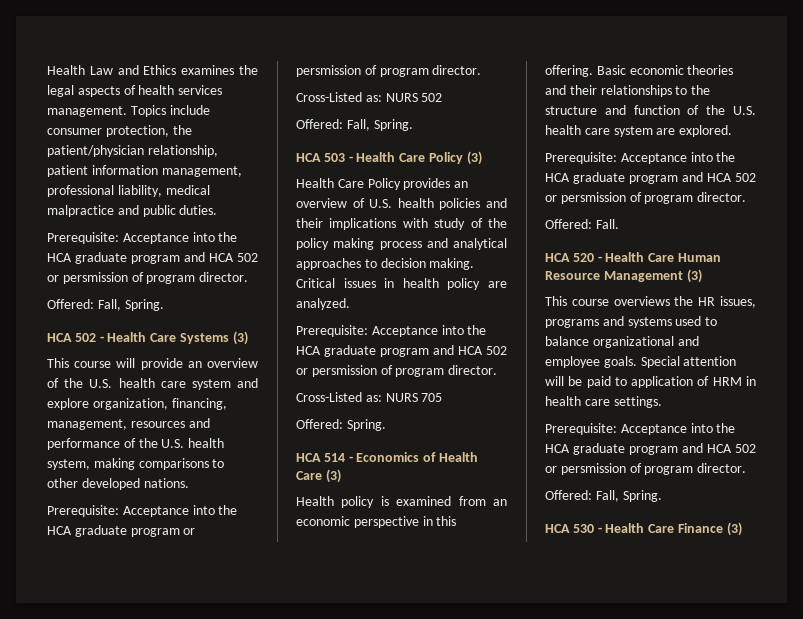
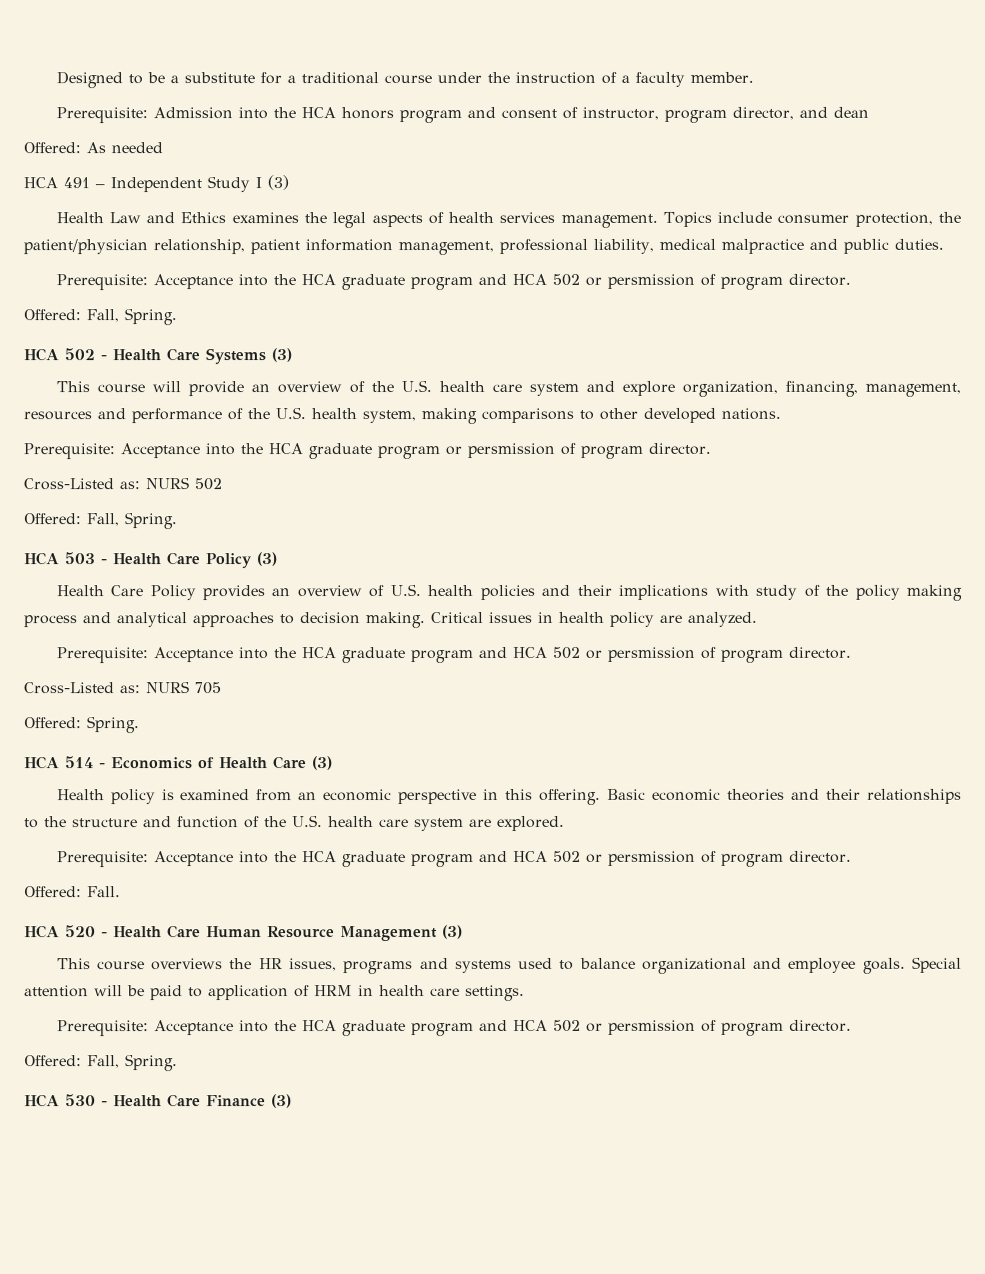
+ Designed to be a substitute for a traditional course under the instruction of a faculty member.
+ Prerequisite: Admission into the HCA honors program and consent of instructor, program director, and dean
+ Offered: As needed
+ HCA 491 – Independent Study I (3)

